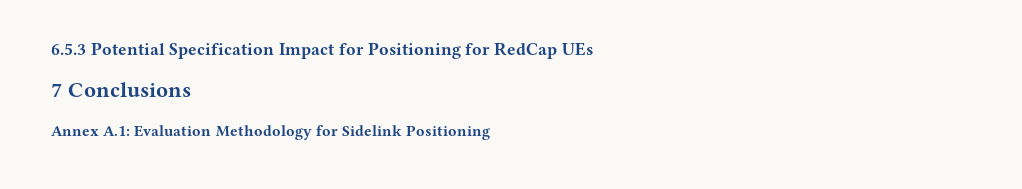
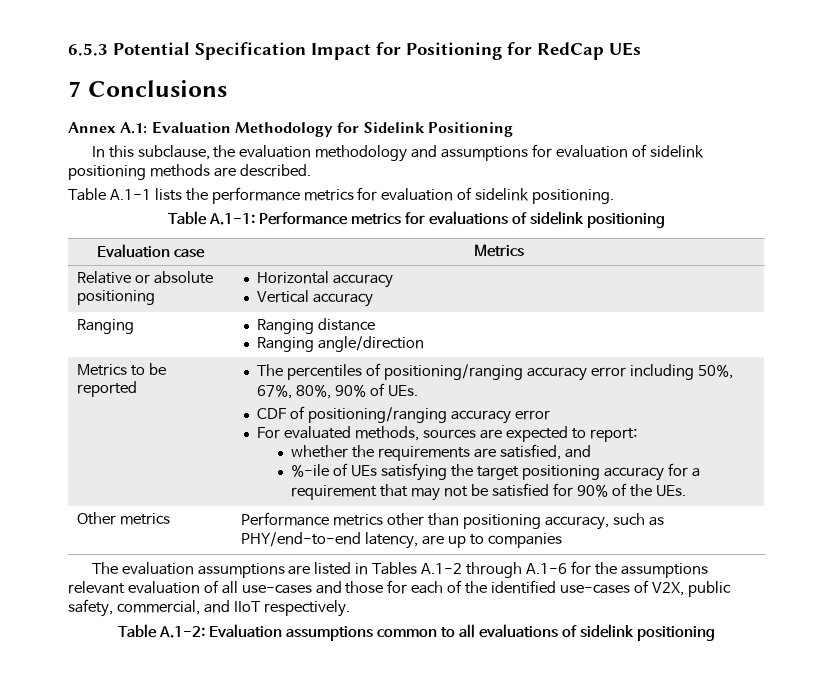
+ In this subclause, the evaluation methodology and assumptions for evaluation of sidelink positioning methods are described.
+ Table A.1-1 lists the performance metrics for evaluation of sidelink positioning.
+ Table A.1-1: Performance metrics for evaluations of sidelink positioning
+ Evaluation case | Metrics
+ Relative or absolute positioning | Horizontal accuracy
+ Vertical accuracy
+ Ranging | Ranging distance
+ Ranging angle/direction
+ Metrics to be reported | The percentiles of positioning/ranging accuracy error including 50%, 67%, 80%, 90% of UEs.
+ CDF of positioning/ranging accuracy error
+ For evaluated methods, sources are expected to report:
+ whether the requirements are satisfied, and
+ %-ile of UEs satisfying the target positioning accuracy for a requirement that may not be satisfied for 90% of the UEs.
+ Other metrics | Performance metrics other than positioning accuracy, such as PHY/end-to-end latency, are up to companies
+ The evaluation assumptions are listed in Tables A.1-2 through A.1-6 for the assumptions relevant evaluation of all use-cases and those for each of the identified use-cases of V2X, public safety, commercial, and IIoT respectively.
+ Table A.1-2: Evaluation assumptions common to all evaluations of sidelink positioning

